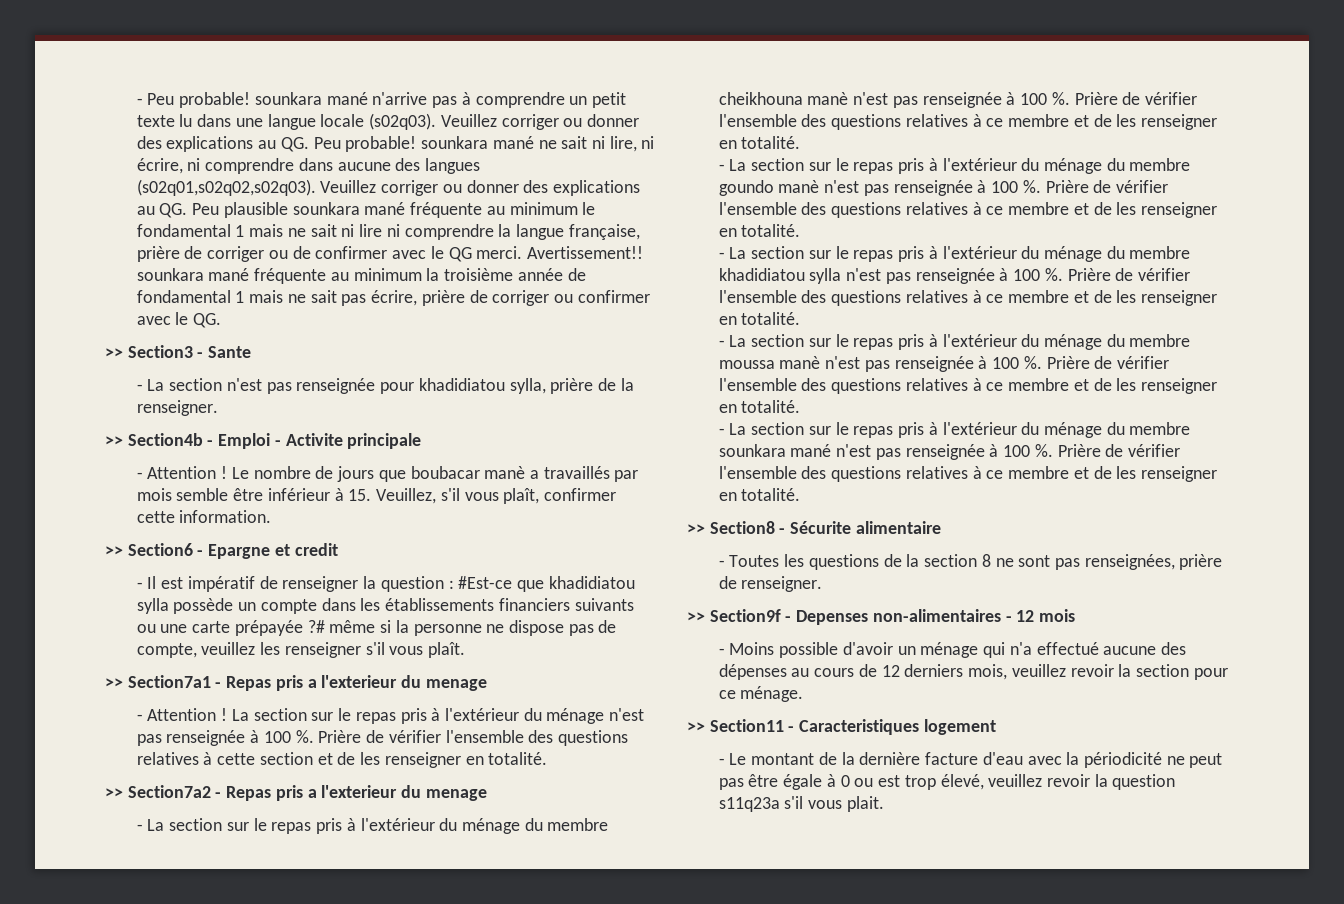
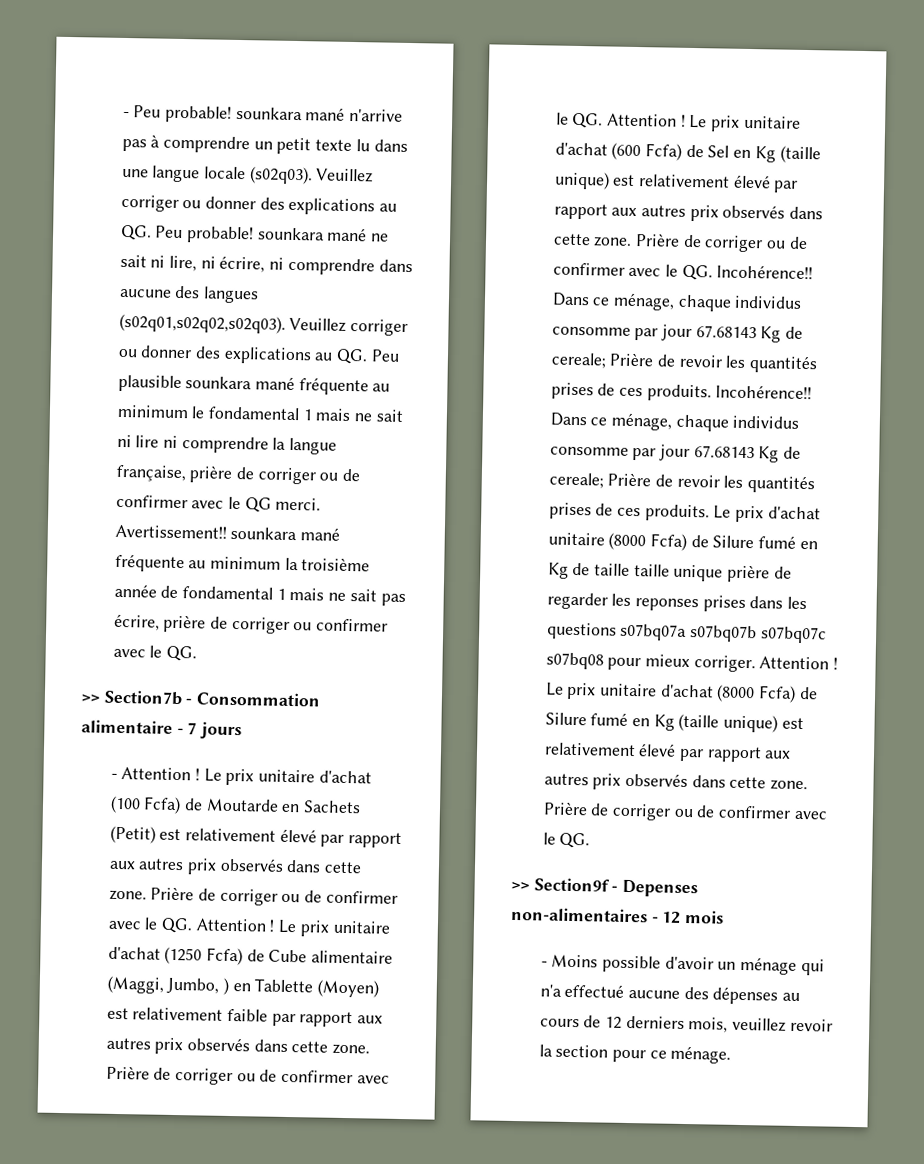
- >> Section3 - Sante
- - La section n'est pas renseignée pour khadidiatou sylla, prière de la renseigner.
- >> Section4b - Emploi - Activite principale
- - Attention ! Le nombre de jours que boubacar manè a travaillés par mois semble être inférieur à 15. Veuillez, s'il vous plaît, confirmer cette information.
- >> Section6 - Epargne et credit
- - Il est impératif de renseigner la question : #Est-ce que khadidiatou sylla possède un compte dans les établissements financiers suivants ou une carte prépayée ?# même si la personne ne dispose pas de compte, veuillez les renseigner s'il vous plaît.
- >> Section7a1 - Repas pris a l'exterieur du menage
- - Attention ! La section sur le repas pris à l'extérieur du ménage n'est pas renseignée à 100 %. Prière de vérifier l'ensemble des questions relatives à cette section et de les renseigner en totalité.
- >> Section7a2 - Repas pris a l'exterieur du menage
- - La section sur le repas pris à l'extérieur du ménage du membre cheikhouna manè n'est pas renseignée à 100 %. Prière de vérifier l'ensemble des questions relatives à ce membre et de les renseigner en totalité.
- - La section sur le repas pris à l'extérieur du ménage du membre goundo manè n'est pas renseignée à 100 %. Prière de vérifier l'ensemble des questions relatives à ce membre et de les renseigner en totalité.
- - La section sur le repas pris à l'extérieur du ménage du membre khadidiatou sylla n'est pas renseignée à 100 %. Prière de vérifier l'ensemble des questions relatives à ce membre et de les renseigner en totalité.
- - La section sur le repas pris à l'extérieur du ménage du membre moussa manè n'est pas renseignée à 100 %. Prière de vérifier l'ensemble des questions relatives à ce membre et de les renseigner en totalité.
- - La section sur le repas pris à l'extérieur du ménage du membre sounkara mané n'est pas renseignée à 100 %. Prière de vérifier l'ensemble des questions relatives à ce membre et de les renseigner en totalité.
- >> Section8 - Sécurite alimentaire
- - Toutes les questions de la section 8 ne sont pas renseignées, prière de renseigner.
+ >> Section7b - Consommation alimentaire - 7 jours
+ - Attention ! Le prix unitaire d'achat (100 Fcfa) de Moutarde en Sachets (Petit) est relativement élevé par rapport aux autres prix observés dans cette zone. Prière de corriger ou de confirmer avec le QG. Attention ! Le prix unitaire d'achat (1250 Fcfa) de Cube alimentaire (Maggi, Jumbo, ) en Tablette (Moyen) est relativement faible par rapport aux autres prix observés dans cette zone. Prière de corriger ou de confirmer avec le QG. Attention ! Le prix unitaire d'achat (600 Fcfa) de Sel en Kg (taille unique) est relativement élevé par rapport aux autres prix observés dans cette zone. Prière de corriger ou de confirmer avec le QG. Incohérence!! Dans ce ménage, chaque individus consomme par jour 67.68143 Kg de cereale; Prière de revoir les quantités prises de ces produits. Incohérence!! Dans ce ménage, chaque individus consomme par jour 67.68143 Kg de cereale; Prière de revoir les quantités prises de ces produits. Le prix d'achat unitaire (8000 Fcfa) de Silure fumé en Kg de taille taille unique prière de regarder les reponses prises dans les questions s07bq07a s07bq07b s07bq07c s07bq08 pour mieux corriger. Attention ! Le prix unitaire d'achat (8000 Fcfa) de Silure fumé en Kg (taille unique) est relativement élevé par rapport aux autres prix observés dans cette zone. Prière de corriger ou de confirmer avec le QG.
- >> Section11 - Caracteristiques logement
- - Le montant de la dernière facture d'eau avec la périodicité ne peut pas être égale à 0 ou est trop élevé, veuillez revoir la question s11q23a s'il vous plait.

